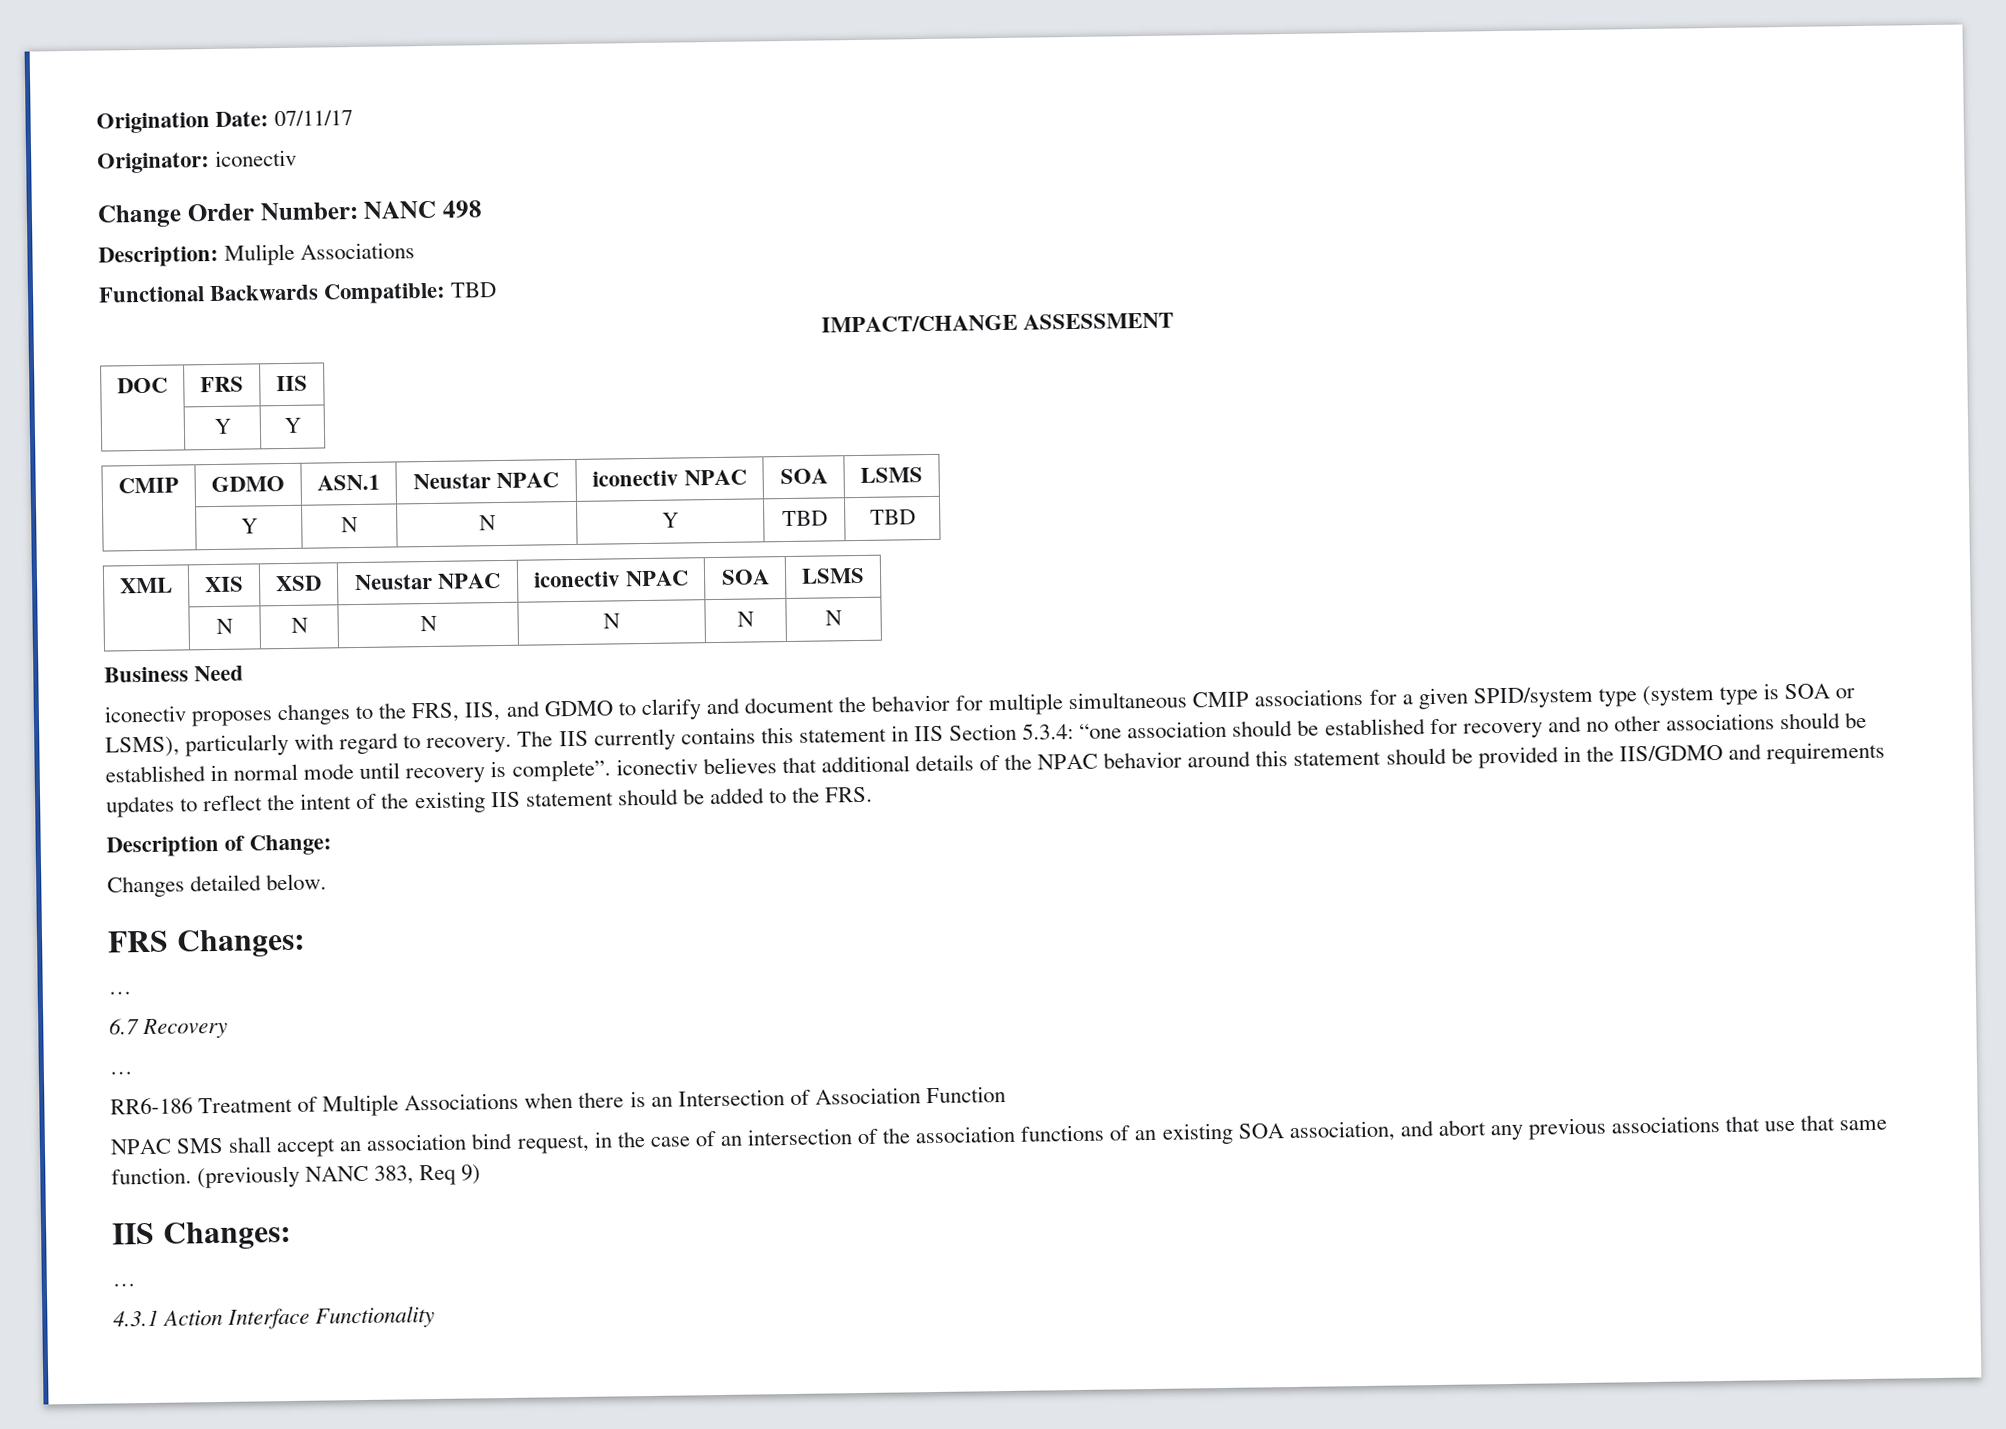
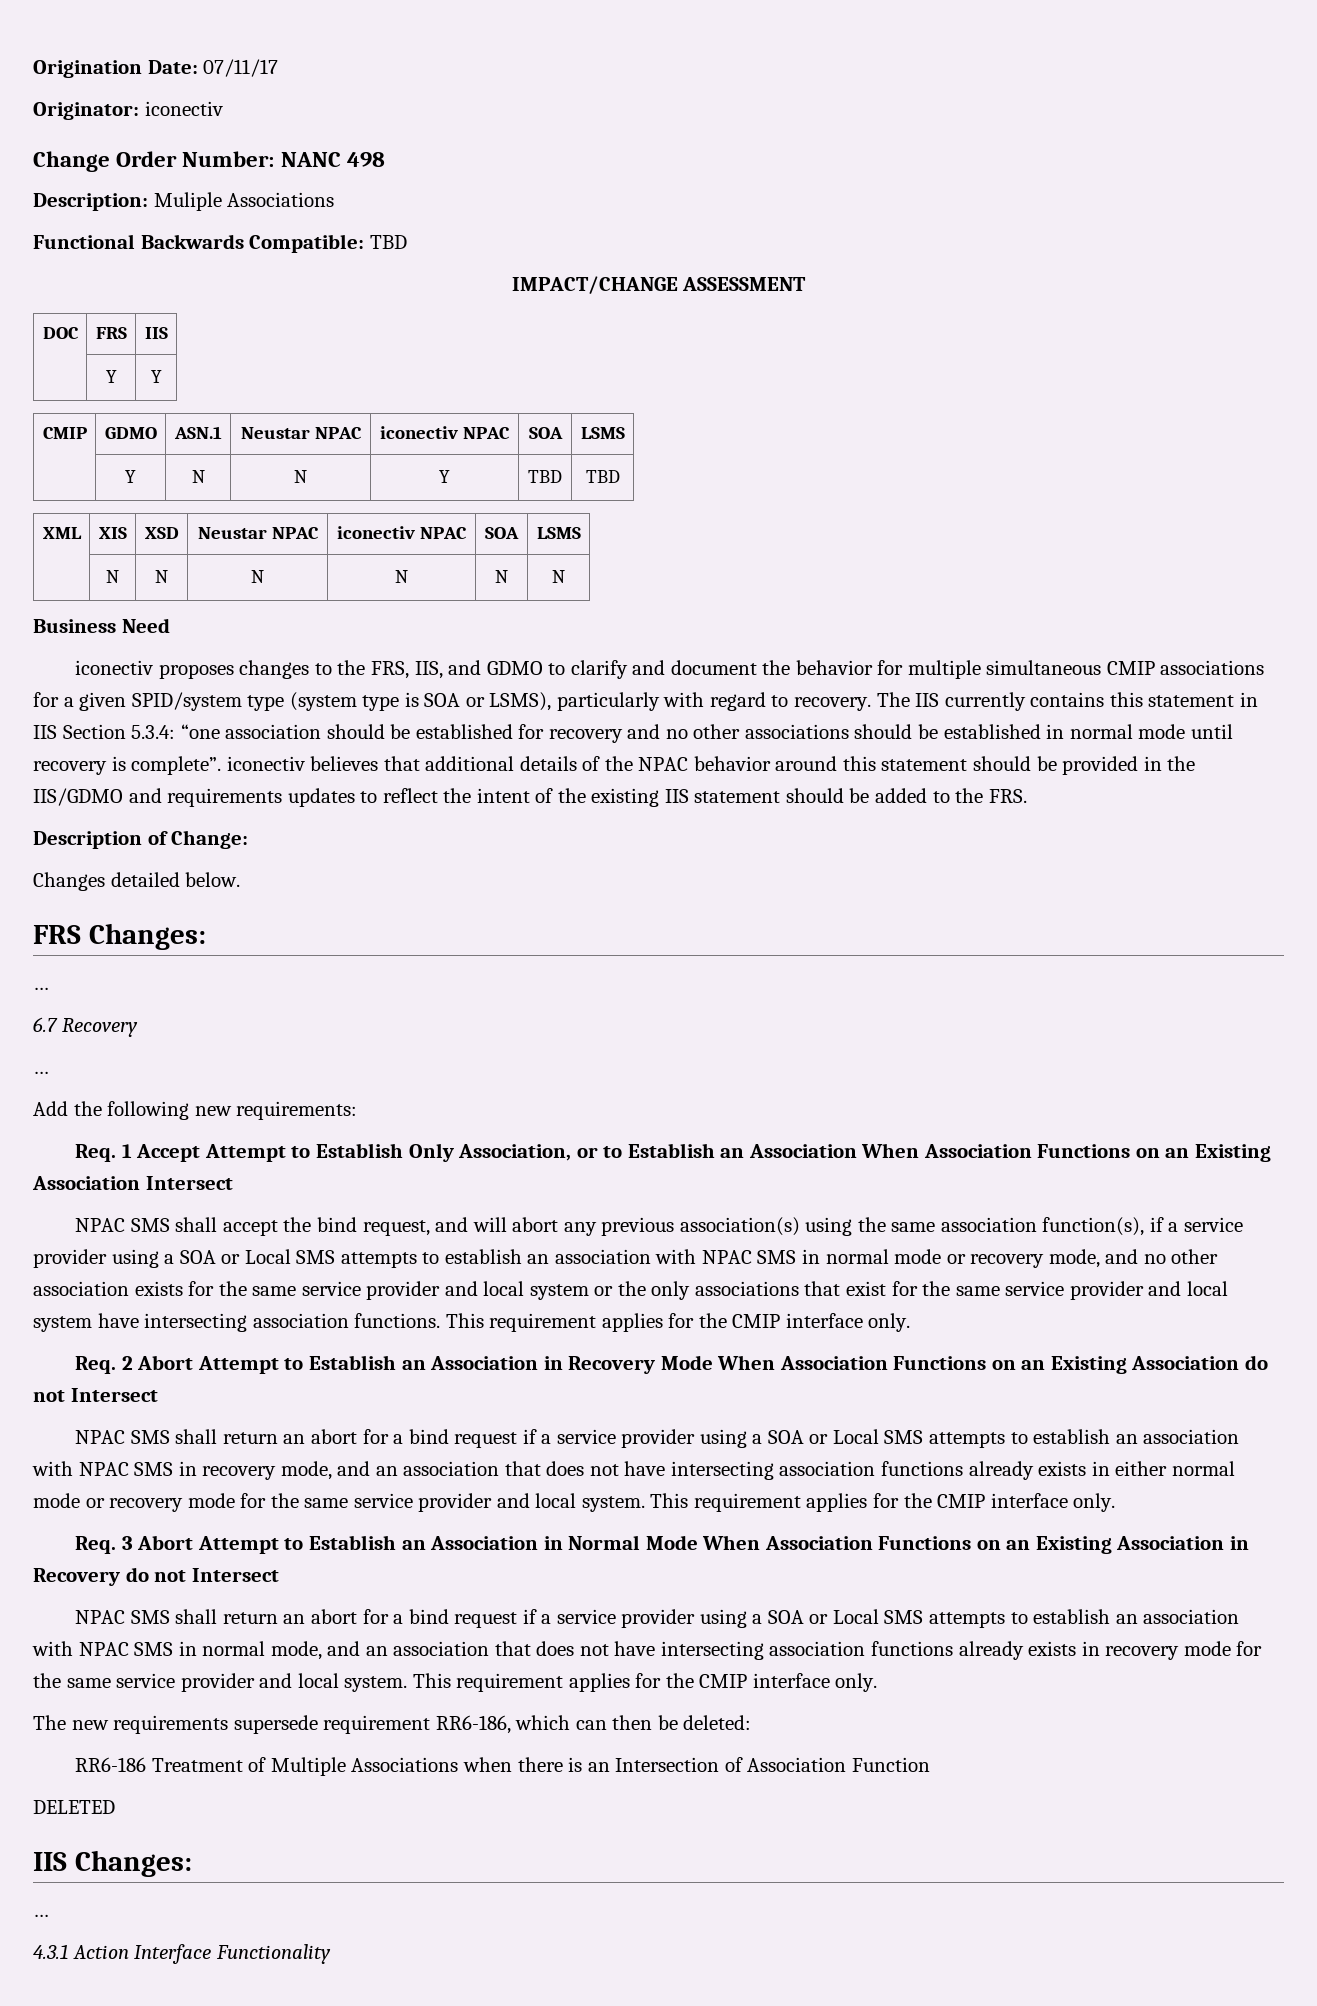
+ Add the following new requirements:
+ Req. 1 Accept Attempt to Establish Only Association, or to Establish an Association When Association Functions on an Existing Association Intersect
+ NPAC SMS shall accept the bind request, and will abort any previous association(s) using the same association function(s), if a service provider using a SOA or Local SMS attempts to establish an association with NPAC SMS in normal mode or recovery mode, and no other association exists for the same service provider and local system or the only associations that exist for the same service provider and local system have intersecting association functions. This requirement applies for the CMIP interface only.
+ Req. 2 Abort Attempt to Establish an Association in Recovery Mode When Association Functions on an Existing Association do not Intersect
+ NPAC SMS shall return an abort for a bind request if a service provider using a SOA or Local SMS attempts to establish an association with NPAC SMS in recovery mode, and an association that does not have intersecting association functions already exists in either normal mode or recovery mode for the same service provider and local system. This requirement applies for the CMIP interface only.
+ Req. 3 Abort Attempt to Establish an Association in Normal Mode When Association Functions on an Existing Association in Recovery do not Intersect
+ NPAC SMS shall return an abort for a bind request if a service provider using a SOA or Local SMS attempts to establish an association with NPAC SMS in normal mode, and an association that does not have intersecting association functions already exists in recovery mode for the same service provider and local system. This requirement applies for the CMIP interface only.
+ The new requirements supersede requirement RR6-186, which can then be deleted:
- NPAC SMS shall accept an association bind request, in the case of an intersection of the association functions of an existing SOA association, and abort any previous associations that use that same function. (previously NANC 383, Req 9)
+ DELETED

